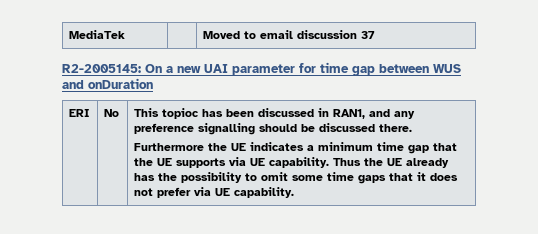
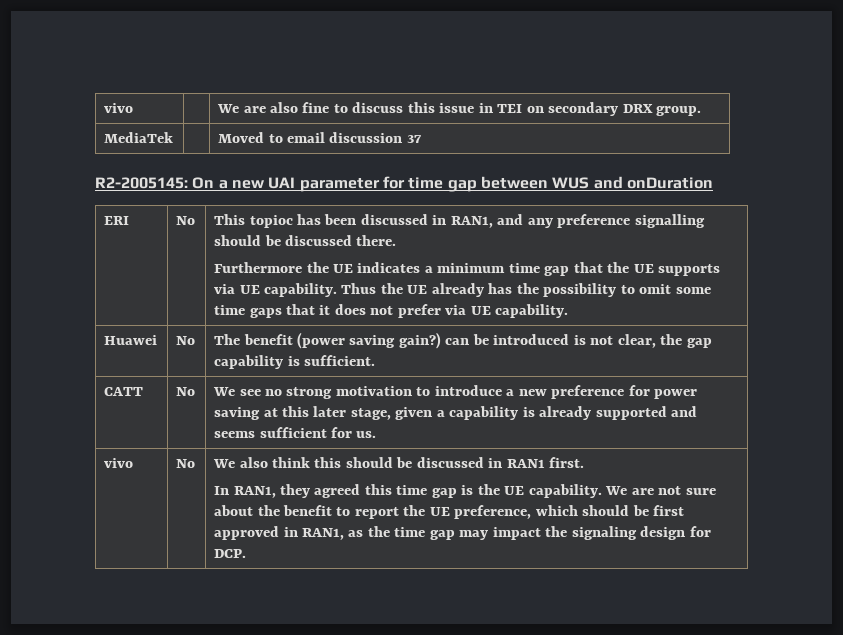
+ vivo | | We are also fine to discuss this issue in TEI on secondary DRX group.
+ Huawei | No | The benefit (power saving gain?) can be introduced is not clear, the gap capability is sufficient.
+ CATT | No | We see no strong motivation to introduce a new preference for power saving at this later stage, given a capability is already supported and seems sufficient for us.
+ vivo | No | We also think this should be discussed in RAN1 first.
+ In RAN1, they agreed this time gap is the UE capability. We are not sure about the benefit to report the UE preference, which should be first approved in RAN1, as the time gap may impact the signaling design for DCP.

